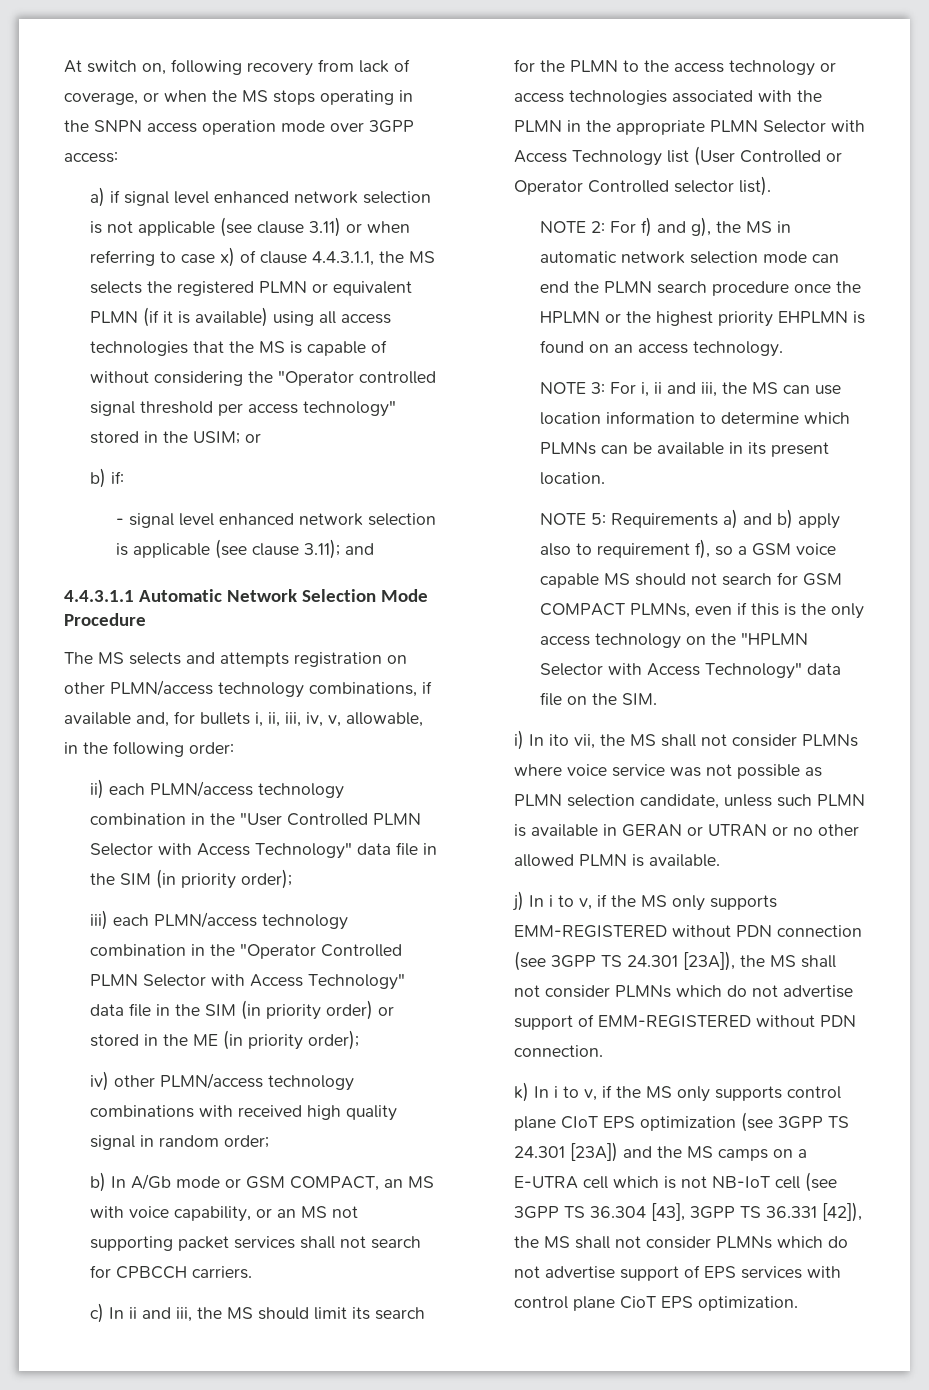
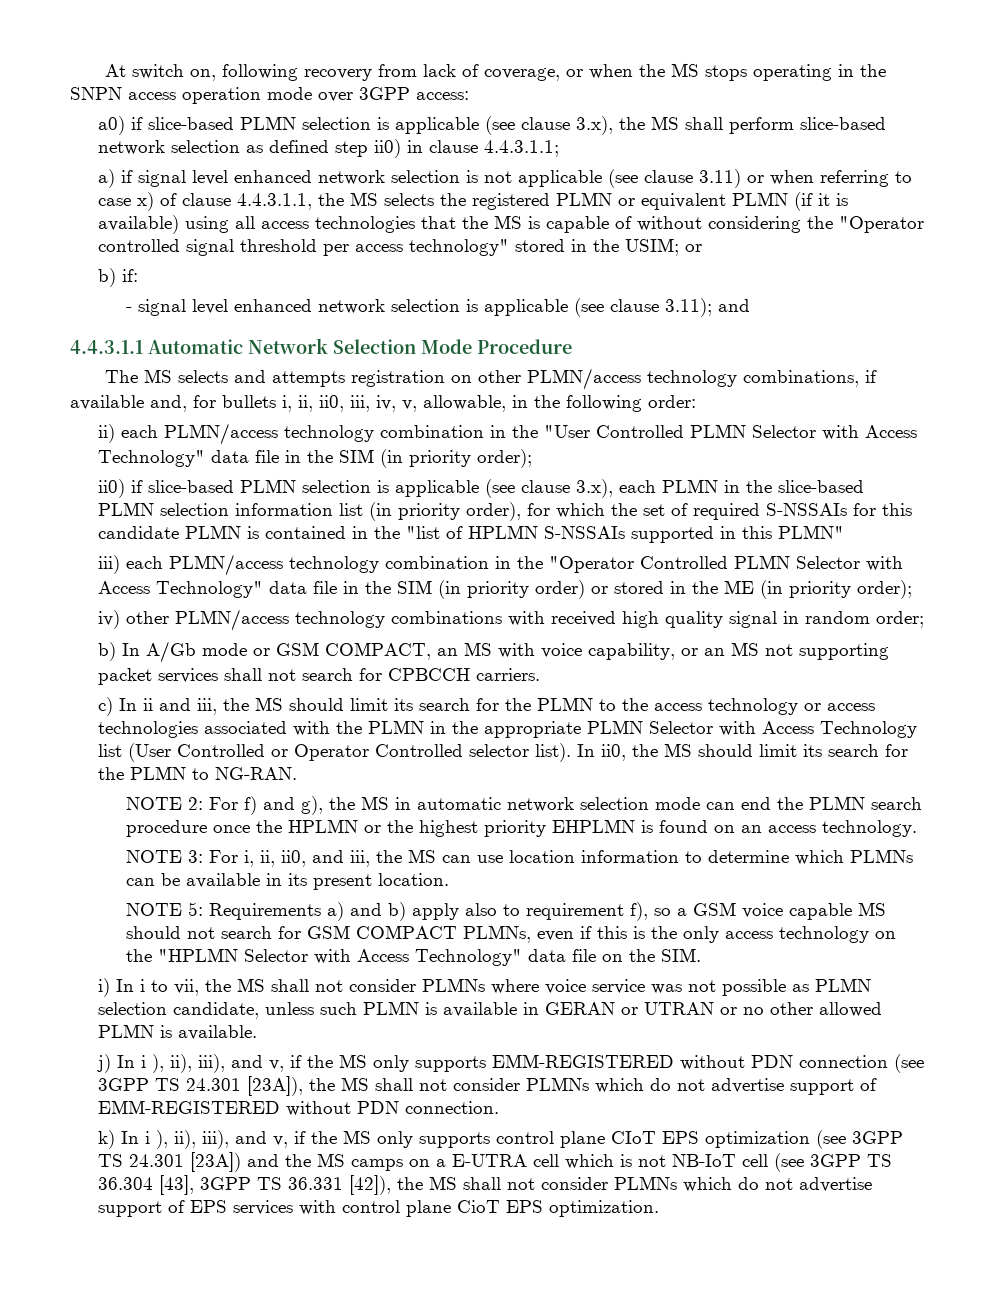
+ a0) if slice-based PLMN selection is applicable (see clause 3.x), the MS shall perform slice-based network selection as defined step ii0) in clause 4.4.3.1.1;
- The MS selects and attempts registration on other PLMN/access technology combinations, if available and, for bullets i, ii, iii, iv, v, allowable, in the following order:
+ The MS selects and attempts registration on other PLMN/access technology combinations, if available and, for bullets i, ii, ii0, iii, iv, v, allowable, in the following order:
+ ii0) if slice-based PLMN selection is applicable (see clause 3.x), each PLMN in the slice-based PLMN selection information list (in priority order), for which the set of required S-NSSAIs for this candidate PLMN is contained in the "list of HPLMN S-NSSAIs supported in this PLMN"
+ In ii0, the MS should limit its search for the PLMN to NG-RAN.
- NOTE 3: For i, ii and iii, the MS can use location information to determine which PLMNs can be available in its present location.
+ NOTE 3: For i, ii, ii0, and iii, the MS can use location information to determine which PLMNs can be available in its present location.
- i) In ito vii, the MS shall not consider PLMNs where voice service was not possible as PLMN selection candidate, unless such PLMN is available in GERAN or UTRAN or no other allowed PLMN is available.
+ i) In i to vii, the MS shall not consider PLMNs where voice service was not possible as PLMN selection candidate, unless such PLMN is available in GERAN or UTRAN or no other allowed PLMN is available.
- j) In i to v, if the MS only supports EMM-REGISTERED without PDN connection (see 3GPP TS 24.301 [23A]), the MS shall not consider PLMNs which do not advertise support of EMM-REGISTERED without PDN connection.
+ j) In i ), ii), iii), and v, if the MS only supports EMM-REGISTERED without PDN connection (see 3GPP TS 24.301 [23A]), the MS shall not consider PLMNs which do not advertise support of EMM-REGISTERED without PDN connection.
- k) In i to v, if the MS only supports control plane CIoT EPS optimization (see 3GPP TS 24.301 [23A]) and the MS camps on a E-UTRA cell which is not NB-IoT cell (see 3GPP TS 36.304 [43], 3GPP TS 36.331 [42]), the MS shall not consider PLMNs which do not advertise support of EPS services with control plane CioT EPS optimization.
+ k) In i ), ii), iii), and v, if the MS only supports control plane CIoT EPS optimization (see 3GPP TS 24.301 [23A]) and the MS camps on a E-UTRA cell which is not NB-IoT cell (see 3GPP TS 36.304 [43], 3GPP TS 36.331 [42]), the MS shall not consider PLMNs which do not advertise support of EPS services with control plane CioT EPS optimization.

